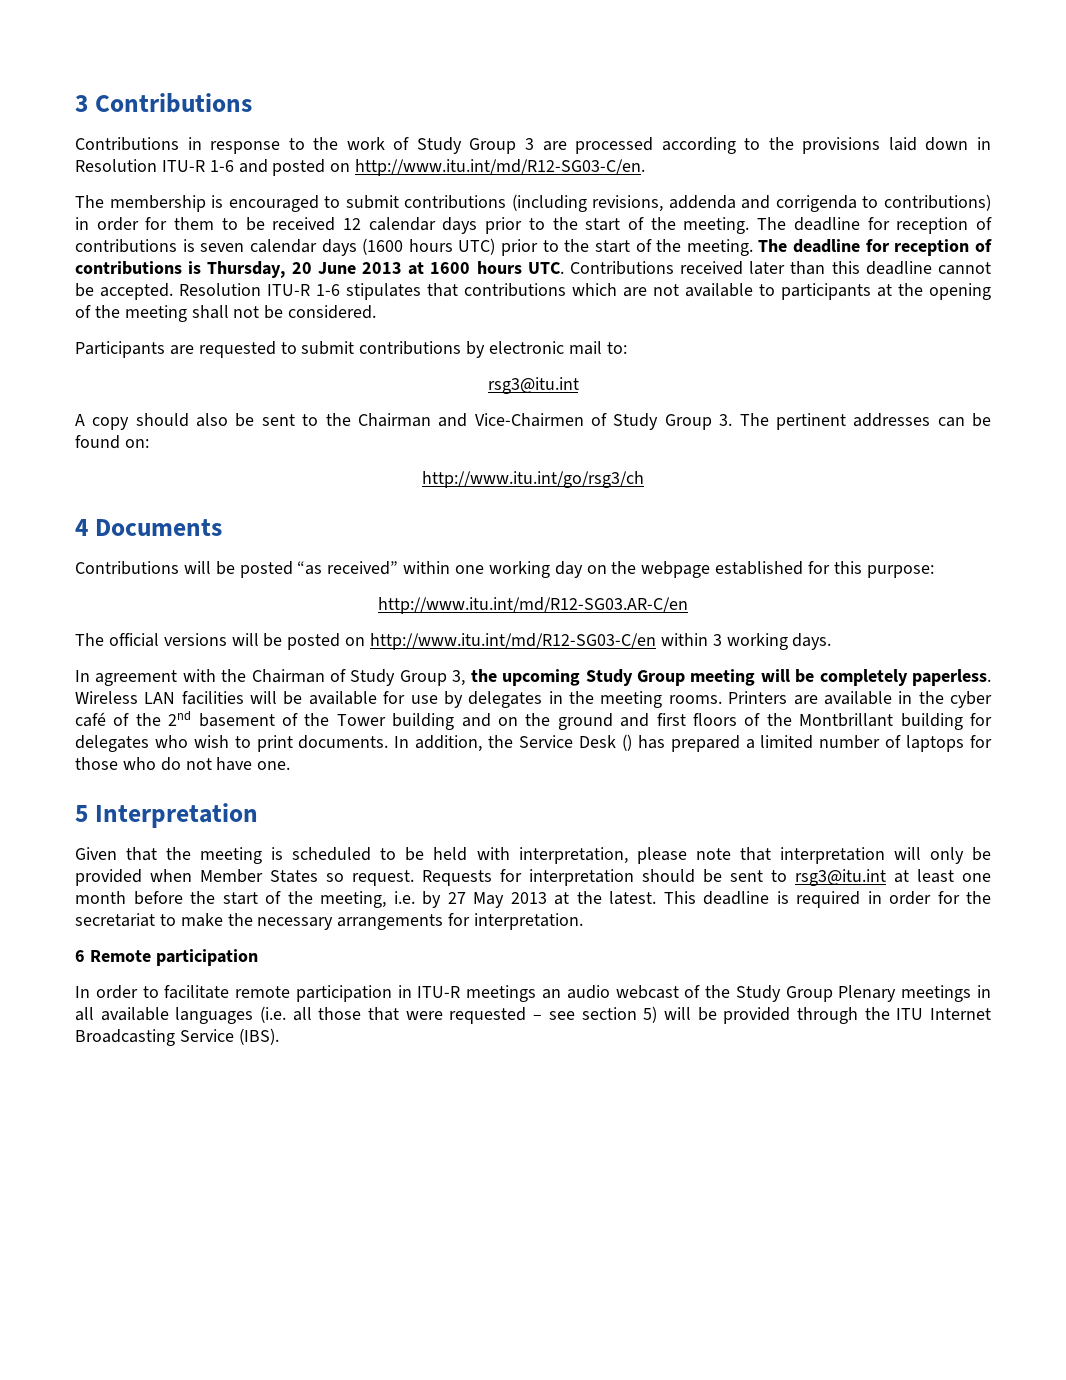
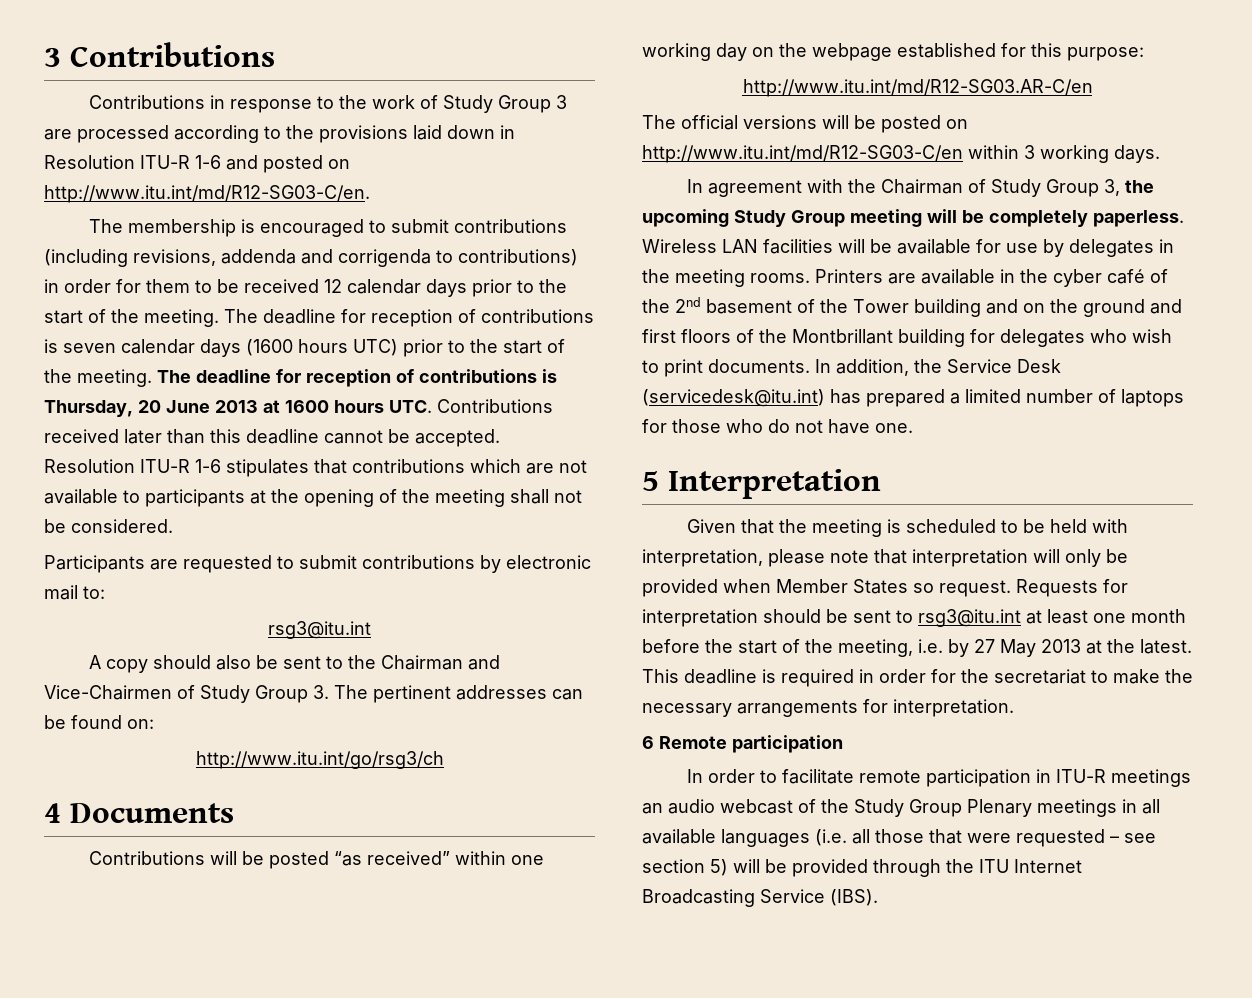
- In addition, the Service Desk () has prepared a limited number of laptops for those who do not have one.
+ In addition, the Service Desk (servicedesk@itu.int) has prepared a limited number of laptops for those who do not have one.

